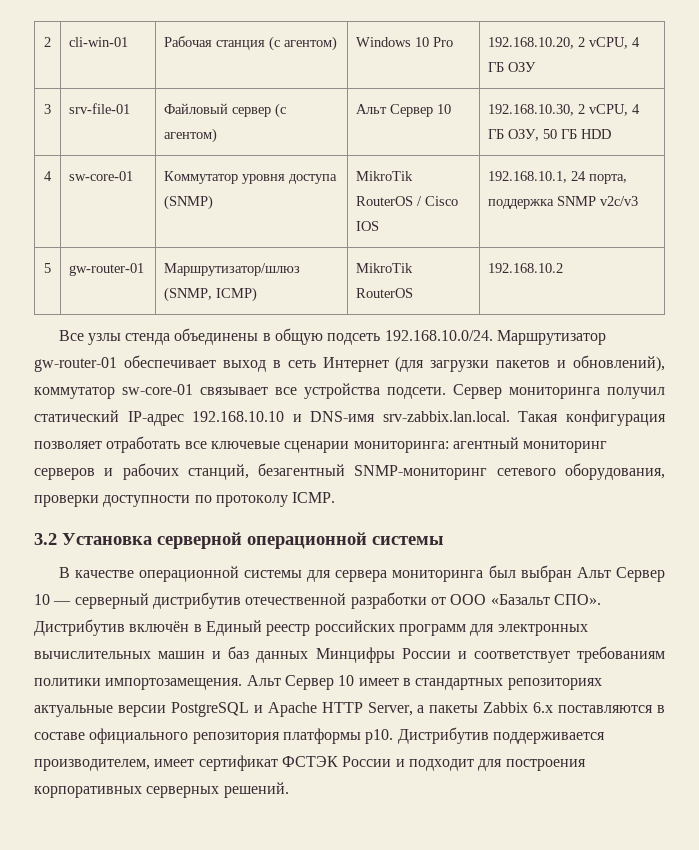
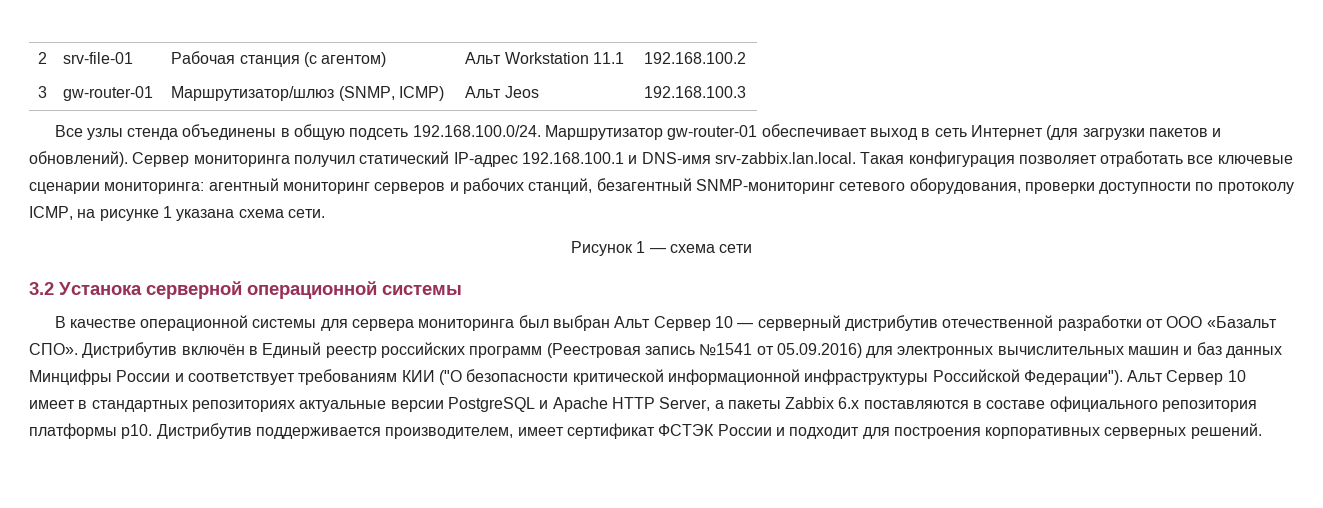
- 2 | cli-win-01 | Рабочая станция (с агентом) | Windows 10 Pro | 192.168.10.20, 2 vCPU, 4 ГБ ОЗУ
- 3 | srv-file-01 | Файловый сервер (с агентом) | Альт Сервер 10 | 192.168.10.30, 2 vCPU, 4 ГБ ОЗУ, 50 ГБ HDD
- 4 | sw-core-01 | Коммутатор уровня доступа (SNMP) | MikroTik RouterOS / Cisco IOS | 192.168.10.1, 24 порта, поддержка SNMP v2c/v3
- 5 | gw-router-01 | Маршрутизатор/шлюз (SNMP, ICMP) | MikroTik RouterOS | 192.168.10.2
+ 2 | srv-file-01 | Рабочая станция (с агентом) | Альт Workstation 11.1 | 192.168.100.2
+ 3 | gw-router-01 | Маршрутизатор/шлюз (SNMP, ICMP) | Альт Jeos | 192.168.100.3
- Все узлы стенда объединены в общую подсеть 192.168.10.0/24. Маршрутизатор gw-router-01 обеспечивает выход в сеть Интернет (для загрузки пакетов и обновлений), коммутатор sw-core-01 связывает все устройства подсети.
+ Все узлы стенда объединены в общую подсеть 192.168.100.0/24. Маршрутизатор gw-router-01 обеспечивает выход в сеть Интернет (для загрузки пакетов и обновлений).
- Сервер мониторинга получил статический IP-адрес 192.168.10.10 и DNS-имя srv-zabbix.lan.local. Такая конфигурация позволяет отработать все ключевые сценарии мониторинга: агентный мониторинг серверов и рабочих станций, безагентный SNMP-мониторинг сетевого оборудования, проверки доступности по протоколу ICMP.
+ Сервер мониторинга получил статический IP-адрес 192.168.100.1 и DNS-имя srv-zabbix.lan.local. Такая конфигурация позволяет отработать все ключевые сценарии мониторинга: агентный мониторинг серверов и рабочих станций, безагентный SNMP-мониторинг сетевого оборудования, проверки доступности по протоколу ICMP, на рисунке 1 указана схема сети.
+ Рисунок 1 — схема сети
- 3.2 Установка серверной операционной системы
+ 3.2 Устанока серверной операционной системы
- Дистрибутив включён в Единый реестр российских программ для электронных вычислительных машин и баз данных Минцифры России и соответствует требованиям политики импортозамещения.
+ Дистрибутив включён в Единый реестр российских программ (Реестровая запись №1541 от 05.09.2016) для электронных вычислительных машин и баз данных Минцифры России и соответствует требованиям КИИ ("О безопасности критической информационной инфраструктуры Российской Федерации").

